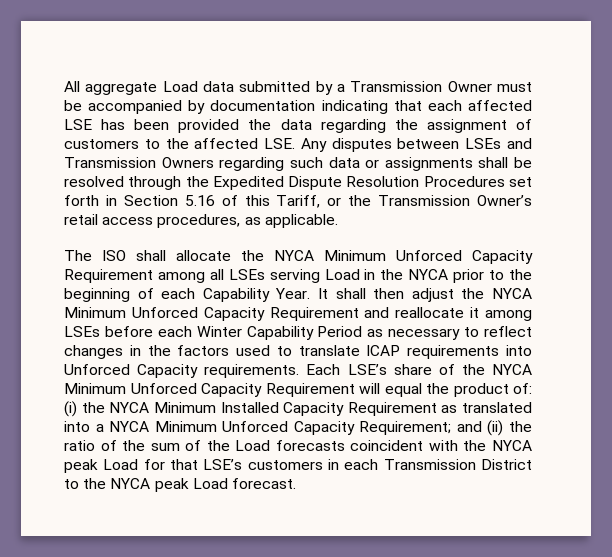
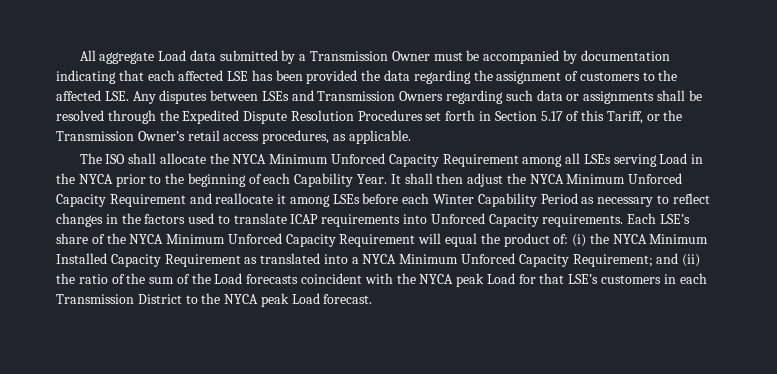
- All aggregate Load data submitted by a Transmission Owner must be accompanied by documentation indicating that each affected LSE has been provided the data regarding the assignment of customers to the affected LSE. Any disputes between LSEs and Transmission Owners regarding such data or assignments shall be resolved through the Expedited Dispute Resolution Procedures set forth in Section 5.16 of this Tariff, or the Transmission Owner’s retail access procedures, as applicable.
+ All aggregate Load data submitted by a Transmission Owner must be accompanied by documentation indicating that each affected LSE has been provided the data regarding the assignment of customers to the affected LSE. Any disputes between LSEs and Transmission Owners regarding such data or assignments shall be resolved through the Expedited Dispute Resolution Procedures set forth in Section 5.17 of this Tariff, or the Transmission Owner’s retail access procedures, as applicable.

